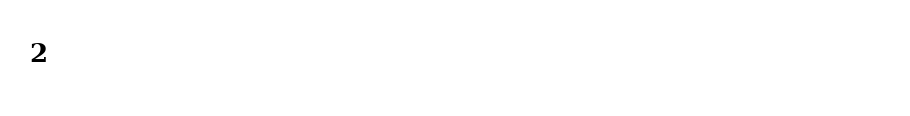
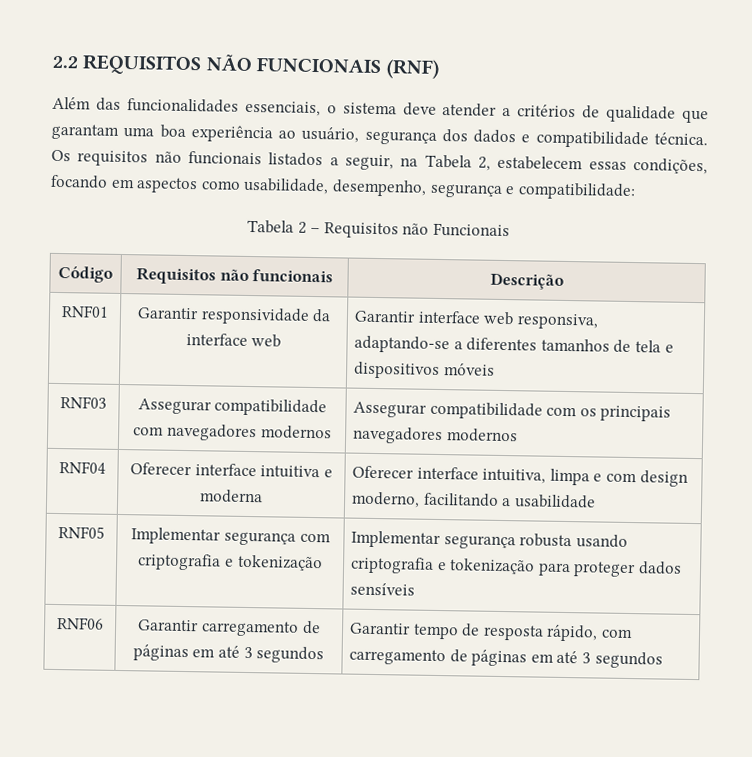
- 2
+ 2.2 REQUISITOS NÃO FUNCIONAIS (RNF)
+ Além das funcionalidades essenciais, o sistema deve atender a critérios de qualidade que garantam uma boa experiência ao usuário, segurança dos dados e compatibilidade técnica. Os requisitos não funcionais listados a seguir, na Tabela 2, estabelecem essas condições, focando em aspectos como usabilidade, desempenho, segurança e compatibilidade:
+ Tabela 2 – Requisitos não Funcionais
+ Código | Requisitos não funcionais | Descrição
+ RNF01 | Garantir responsividade da interface web | Garantir interface web responsiva, adaptando-se a diferentes tamanhos de tela e dispositivos móveis
+ RNF03 | Assegurar compatibilidade com navegadores modernos | Assegurar compatibilidade com os principais navegadores modernos
+ RNF04 | Oferecer interface intuitiva e moderna | Oferecer interface intuitiva, limpa e com design moderno, facilitando a usabilidade
+ RNF05 | Implementar segurança com criptografia e tokenização | Implementar segurança robusta usando criptografia e tokenização para proteger dados sensíveis
+ RNF06 | Garantir carregamento de páginas em até 3 segundos | Garantir tempo de resposta rápido, com carregamento de páginas em até 3 segundos

